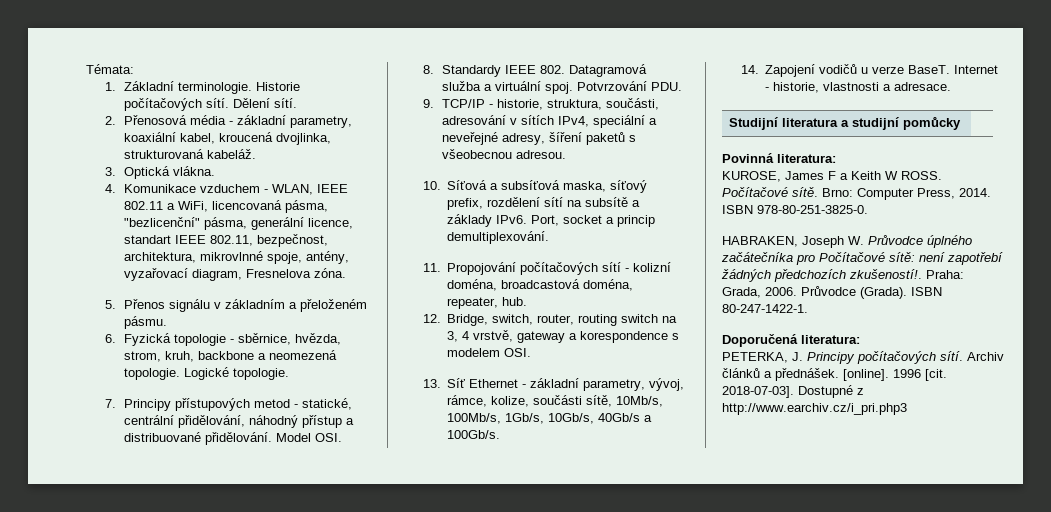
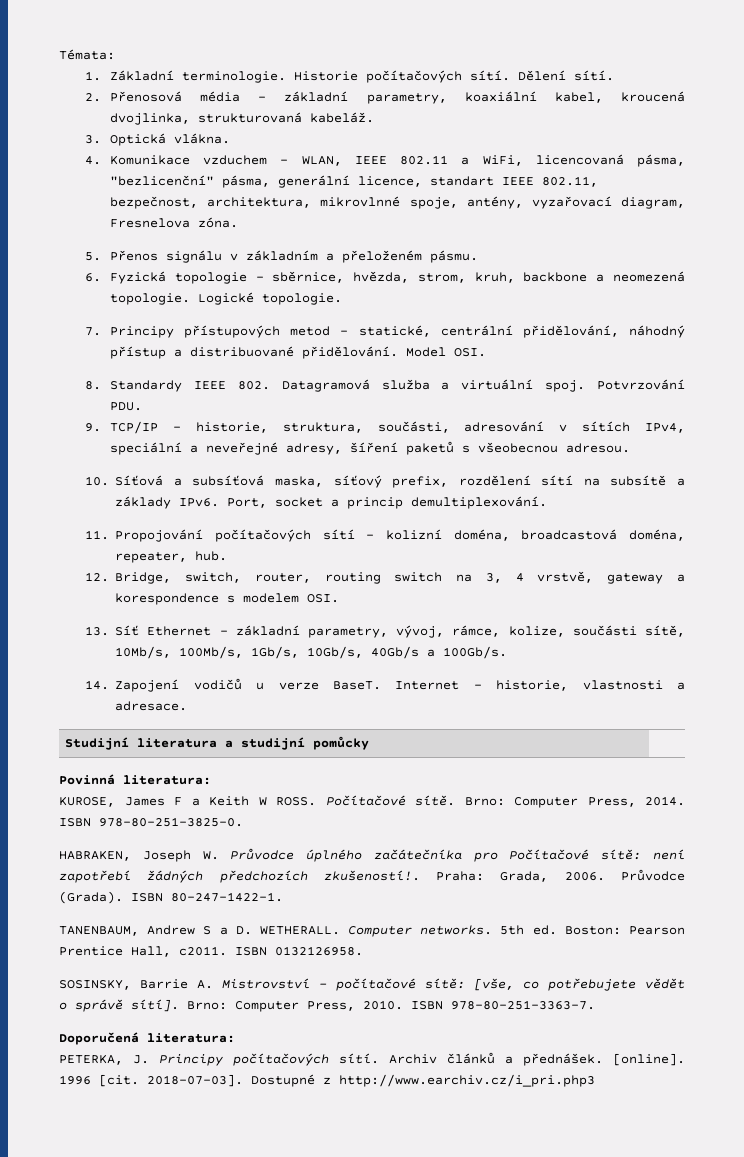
+ TANENBAUM, Andrew S a D. WETHERALL. Computer networks. 5th ed. Boston: Pearson Prentice Hall, c2011. ISBN 0132126958.
+ SOSINSKY, Barrie A. Mistrovství - počítačové sítě: [vše, co potřebujete vědět o správě sítí]. Brno: Computer Press, 2010. ISBN 978-80-251-3363-7.

